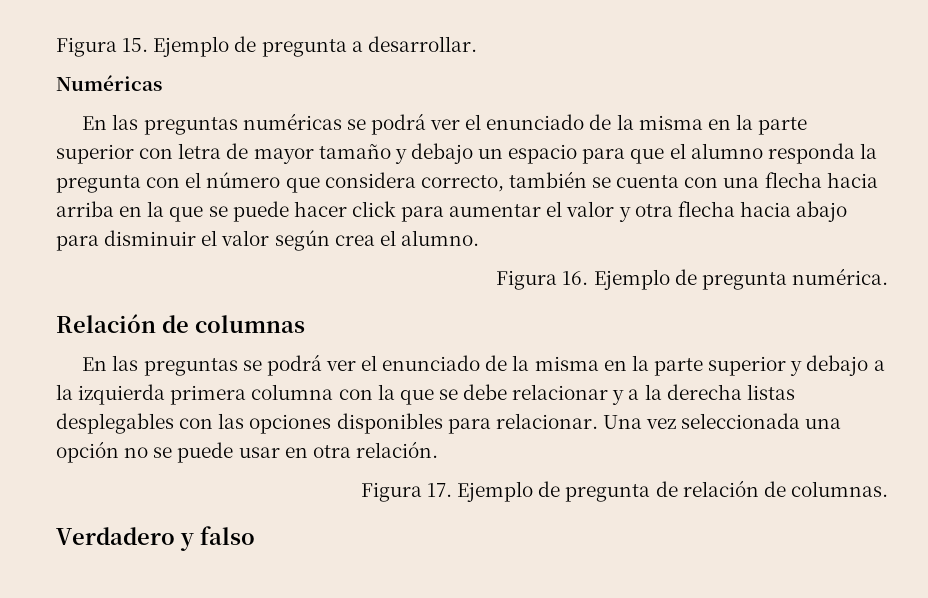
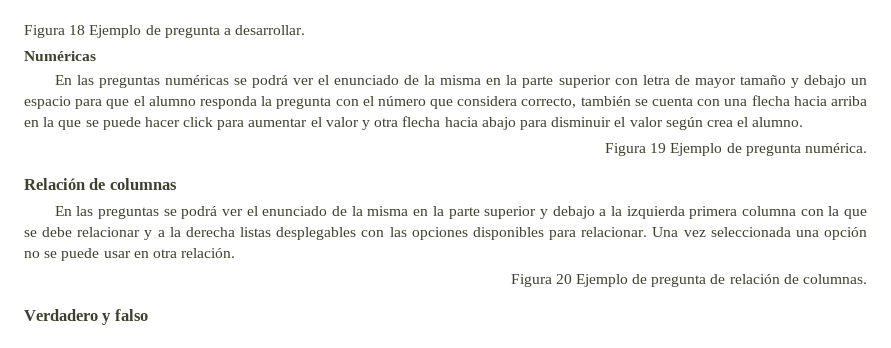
- Figura 15. Ejemplo de pregunta a desarrollar.
+ Figura 18 Ejemplo de pregunta a desarrollar.
- Figura 16. Ejemplo de pregunta numérica.
+ Figura 19 Ejemplo de pregunta numérica.
- Figura 17. Ejemplo de pregunta de relación de columnas.
+ Figura 20 Ejemplo de pregunta de relación de columnas.

